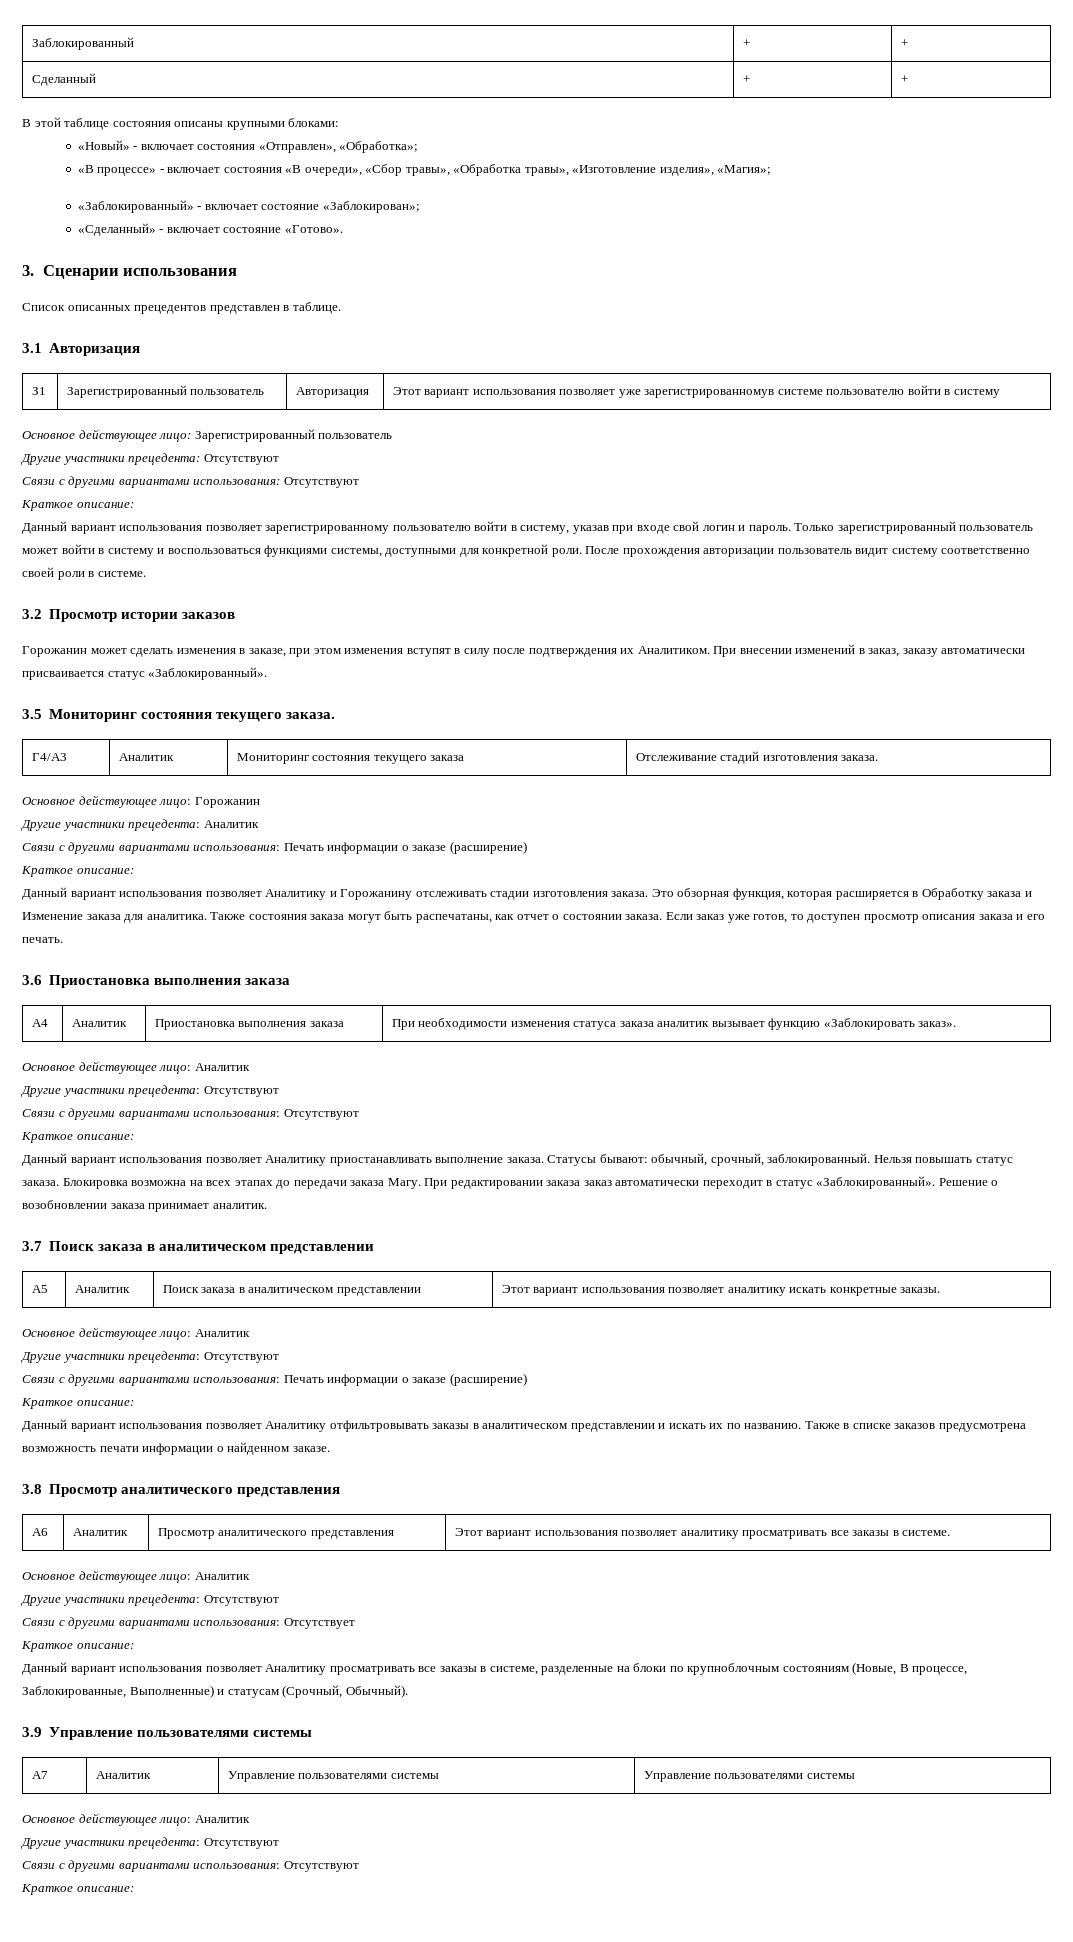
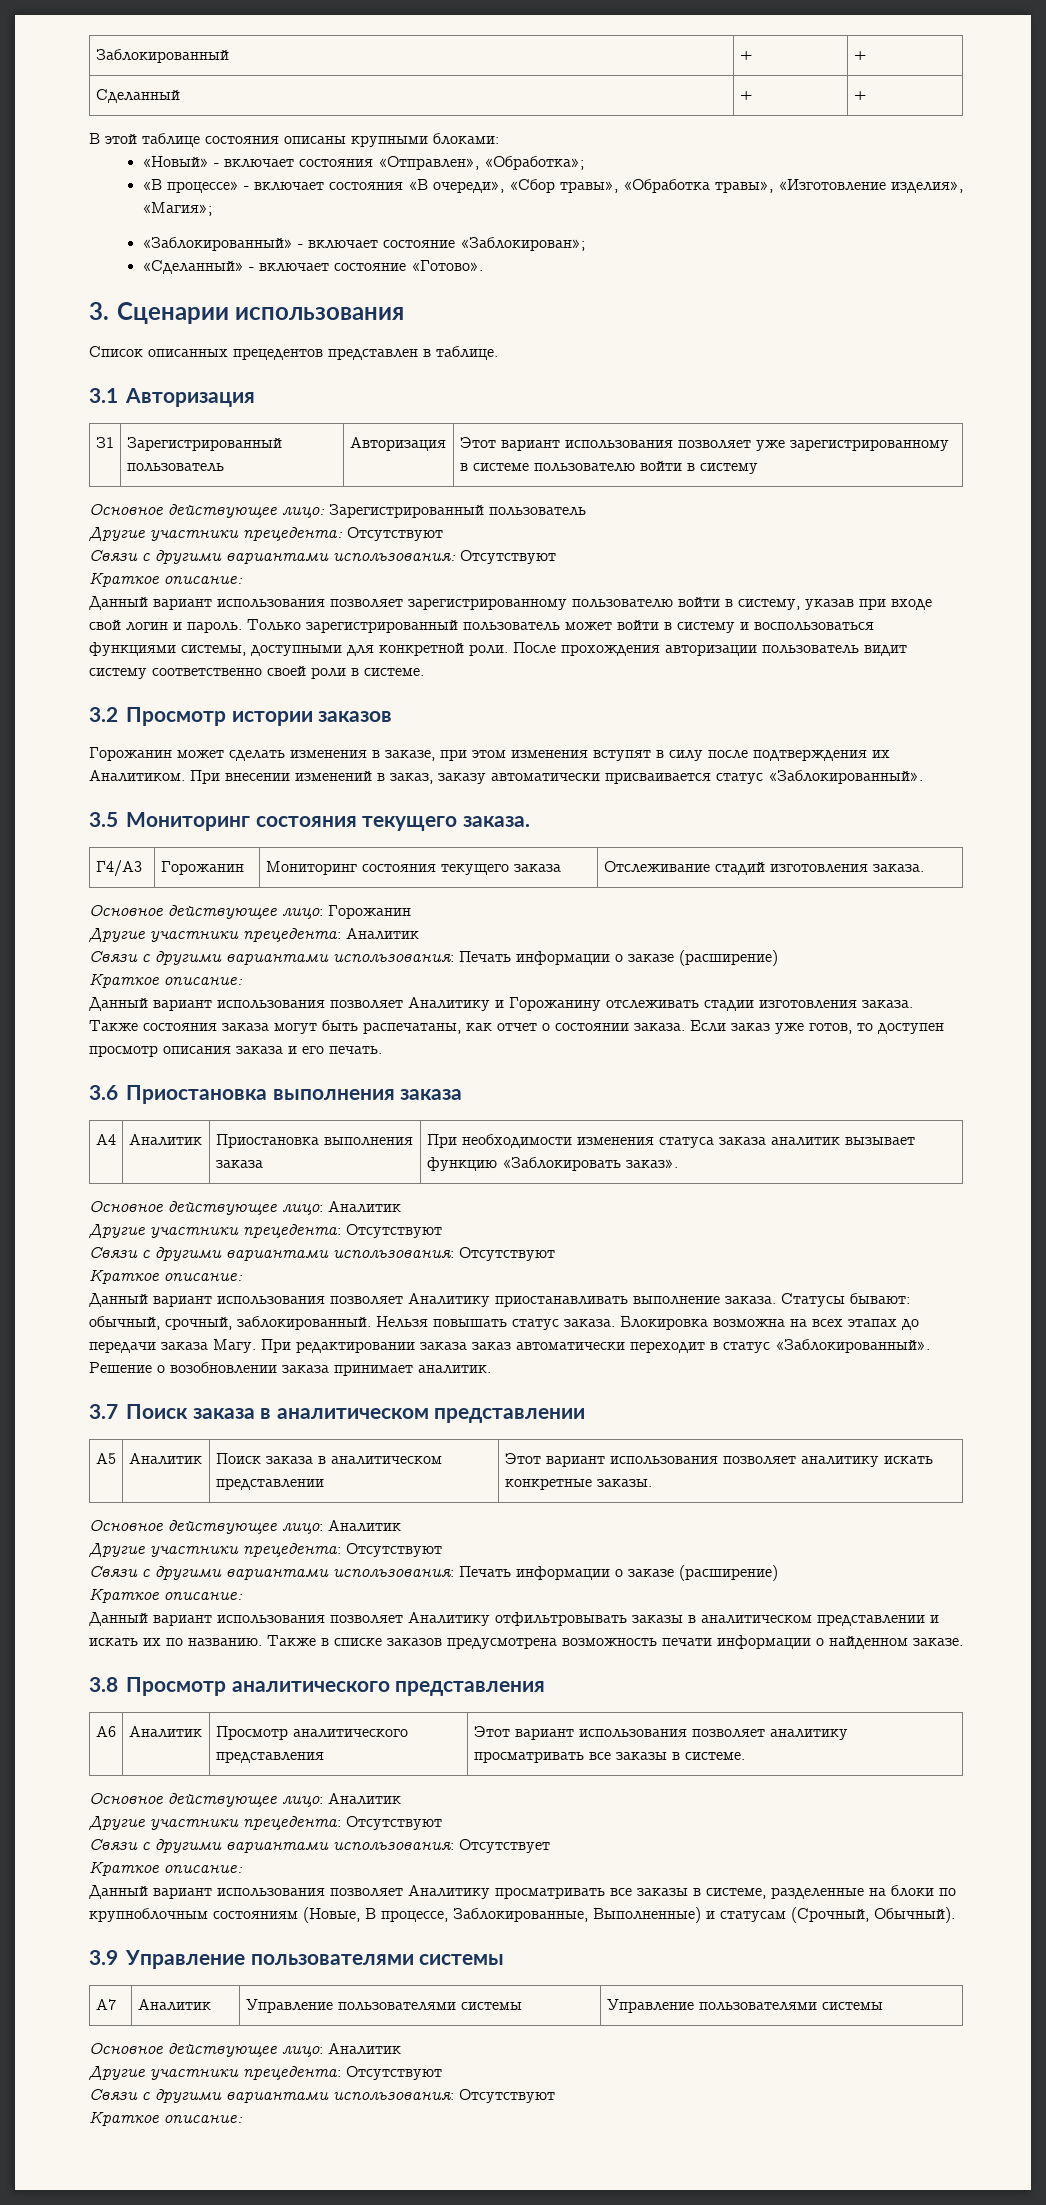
- З1 | Зарегистрированный пользователь | Авторизация | Этот вариант использования позволяет уже зарегистрированномув системе пользователю войти в систему
+ З1 | Зарегистрированный пользователь | Авторизация | Этот вариант использования позволяет уже зарегистрированному в системе пользователю войти в систему
- Г4/А3 | Аналитик | Мониторинг состояния текущего заказа | Отслеживание стадий изготовления заказа.
+ Г4/А3 | Горожанин | Мониторинг состояния текущего заказа | Отслеживание стадий изготовления заказа.
- Это обзорная функция, которая расширяется в Обработку заказа и Изменение заказа для аналитика.

